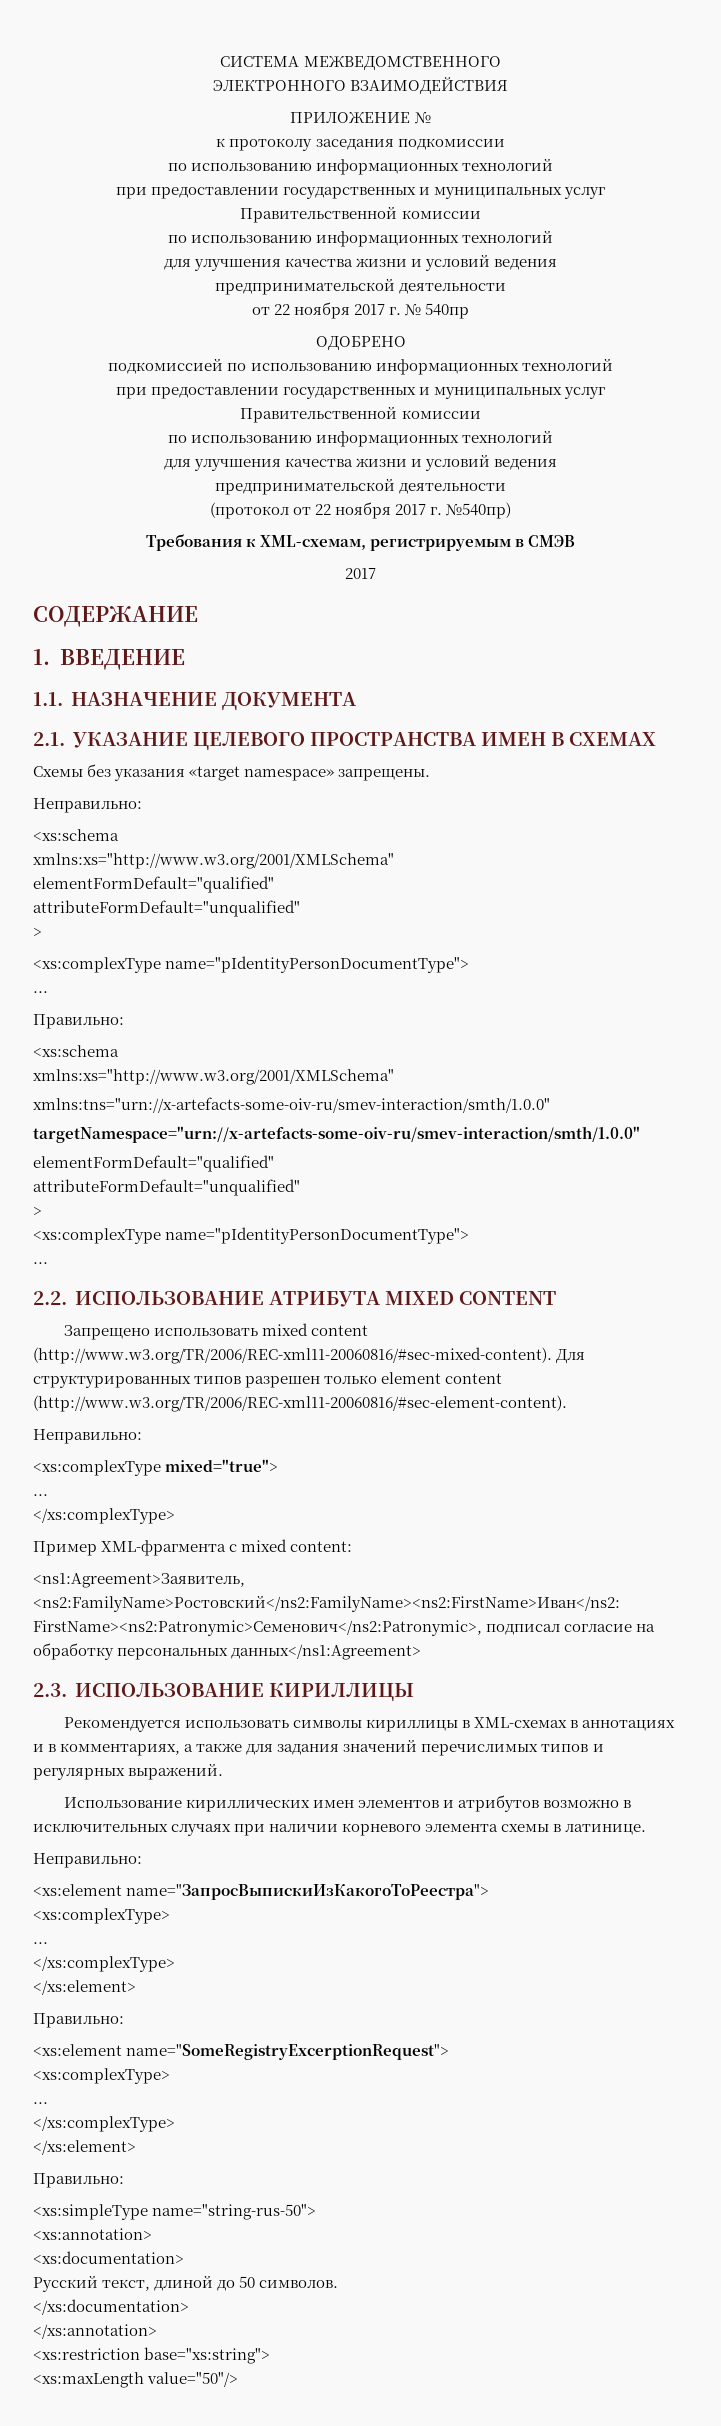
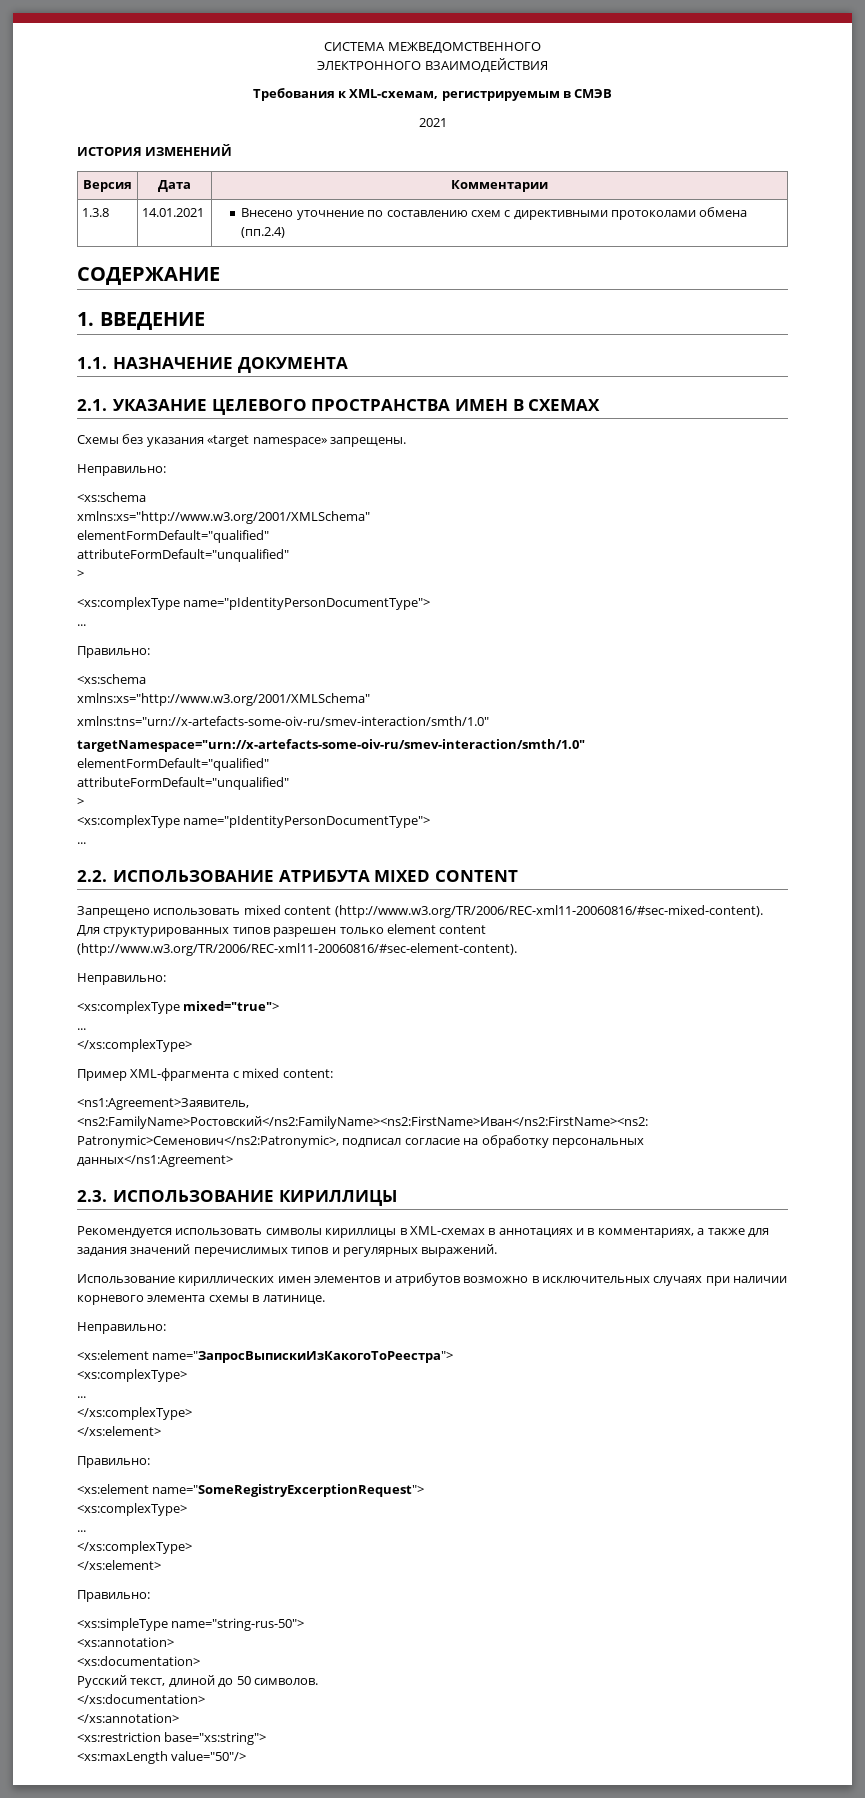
- ПРИЛОЖЕНИЕ №
- к протоколу заседания подкомиссии
- по использованию информационных технологий
- при предоставлении государственных и муниципальных услуг
- Правительственной комиссии
- по использованию информационных технологий
- для улучшения качества жизни и условий ведения
- предпринимательской деятельности
- от 22 ноября 2017 г. № 540пр
- ОДОБРЕНО
- подкомиссией по использованию информационных технологий
- при предоставлении государственных и муниципальных услуг
- Правительственной комиссии
- по использованию информационных технологий
- для улучшения качества жизни и условий ведения
- предпринимательской деятельности
- (протокол от 22 ноября 2017 г. №540пр)
  Требования к XML-схемам, регистрируемым в СМЭВ
- 2017
+ 2021
+ ИСТОРИЯ ИЗМЕНЕНИЙ
+ Версия | Дата | Комментарии
+ 1.3.8 | 14.01.2021 | Внесено уточнение по составлению схем с директивными протоколами обмена (пп.2.4)
- xmlns:tns="urn://x-artefacts-some-oiv-ru/smev-interaction/smth/1.0.0"
- targetNamespace="urn://x-artefacts-some-oiv-ru/smev-interaction/smth/1.0.0"
+ xmlns:tns="urn://x-artefacts-some-oiv-ru/smev-interaction/smth/1.0"
+ targetNamespace="urn://x-artefacts-some-oiv-ru/smev-interaction/smth/1.0"

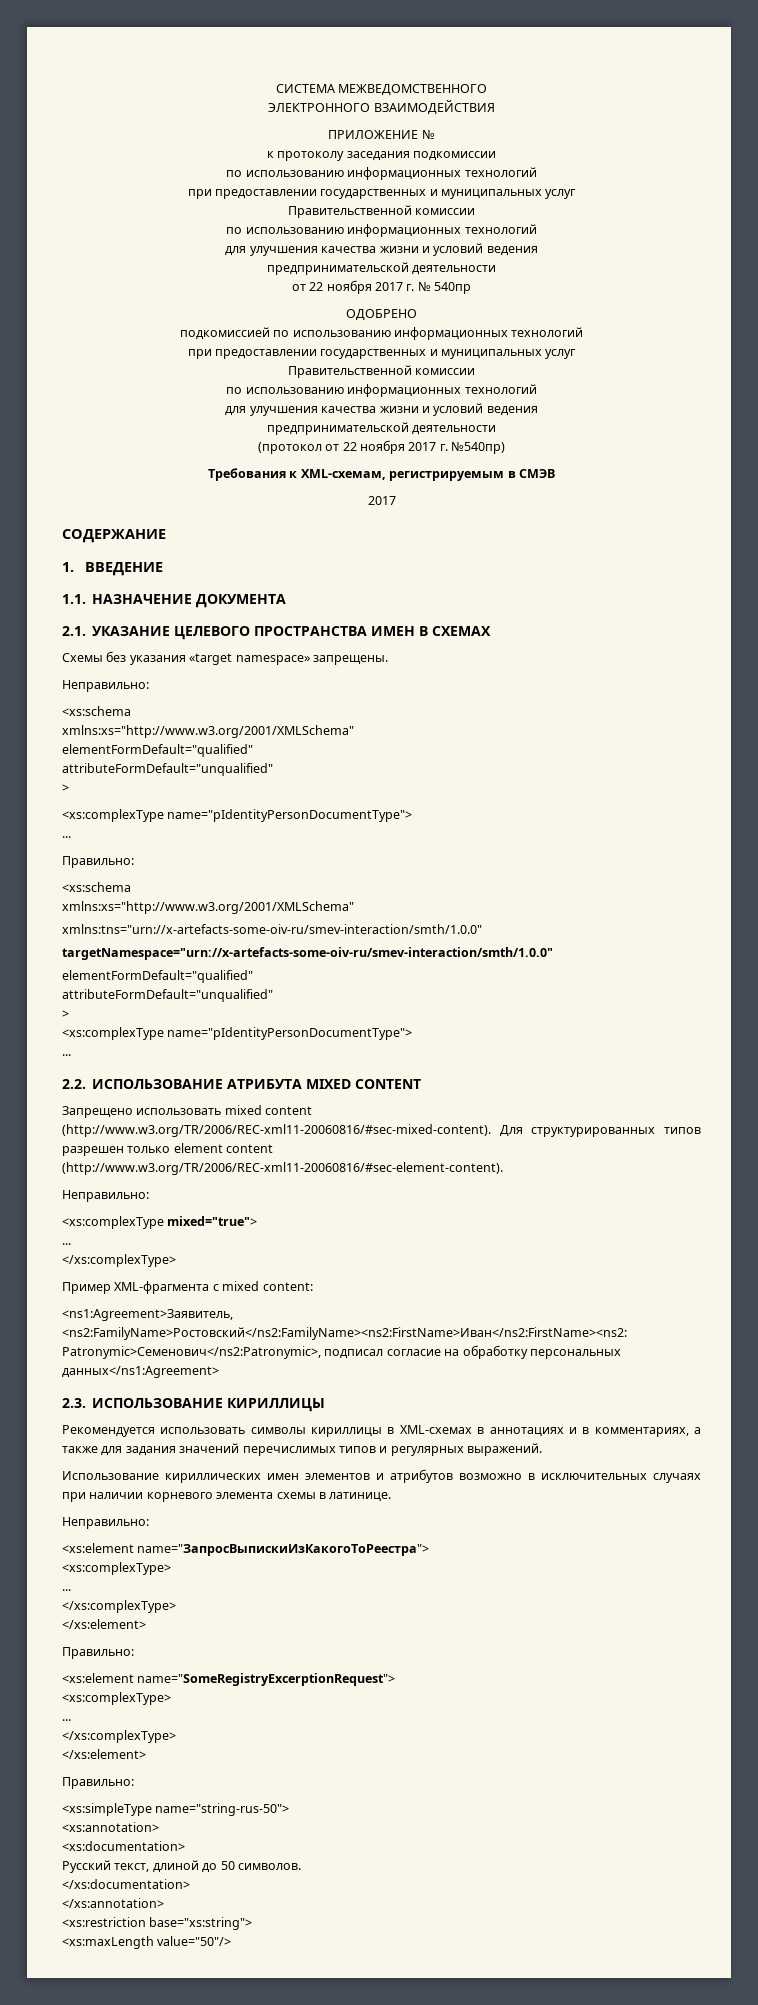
+ ПРИЛОЖЕНИЕ №
+ к протоколу заседания подкомиссии
+ по использованию информационных технологий
+ при предоставлении государственных и муниципальных услуг
+ Правительственной комиссии
+ по использованию информационных технологий
+ для улучшения качества жизни и условий ведения
+ предпринимательской деятельности
+ от 22 ноября 2017 г. № 540пр
+ ОДОБРЕНО
+ подкомиссией по использованию информационных технологий
+ при предоставлении государственных и муниципальных услуг
+ Правительственной комиссии
+ по использованию информационных технологий
+ для улучшения качества жизни и условий ведения
+ предпринимательской деятельности
+ (протокол от 22 ноября 2017 г. №540пр)
  Требования к XML-схемам, регистрируемым в СМЭВ
- 2021
- ИСТОРИЯ ИЗМЕНЕНИЙ
- Версия | Дата | Комментарии
- 1.3.8 | 14.01.2021 | Внесено уточнение по составлению схем с директивными протоколами обмена (пп.2.4)
+ 2017
- xmlns:tns="urn://x-artefacts-some-oiv-ru/smev-interaction/smth/1.0"
- targetNamespace="urn://x-artefacts-some-oiv-ru/smev-interaction/smth/1.0"
+ xmlns:tns="urn://x-artefacts-some-oiv-ru/smev-interaction/smth/1.0.0"
+ targetNamespace="urn://x-artefacts-some-oiv-ru/smev-interaction/smth/1.0.0"

